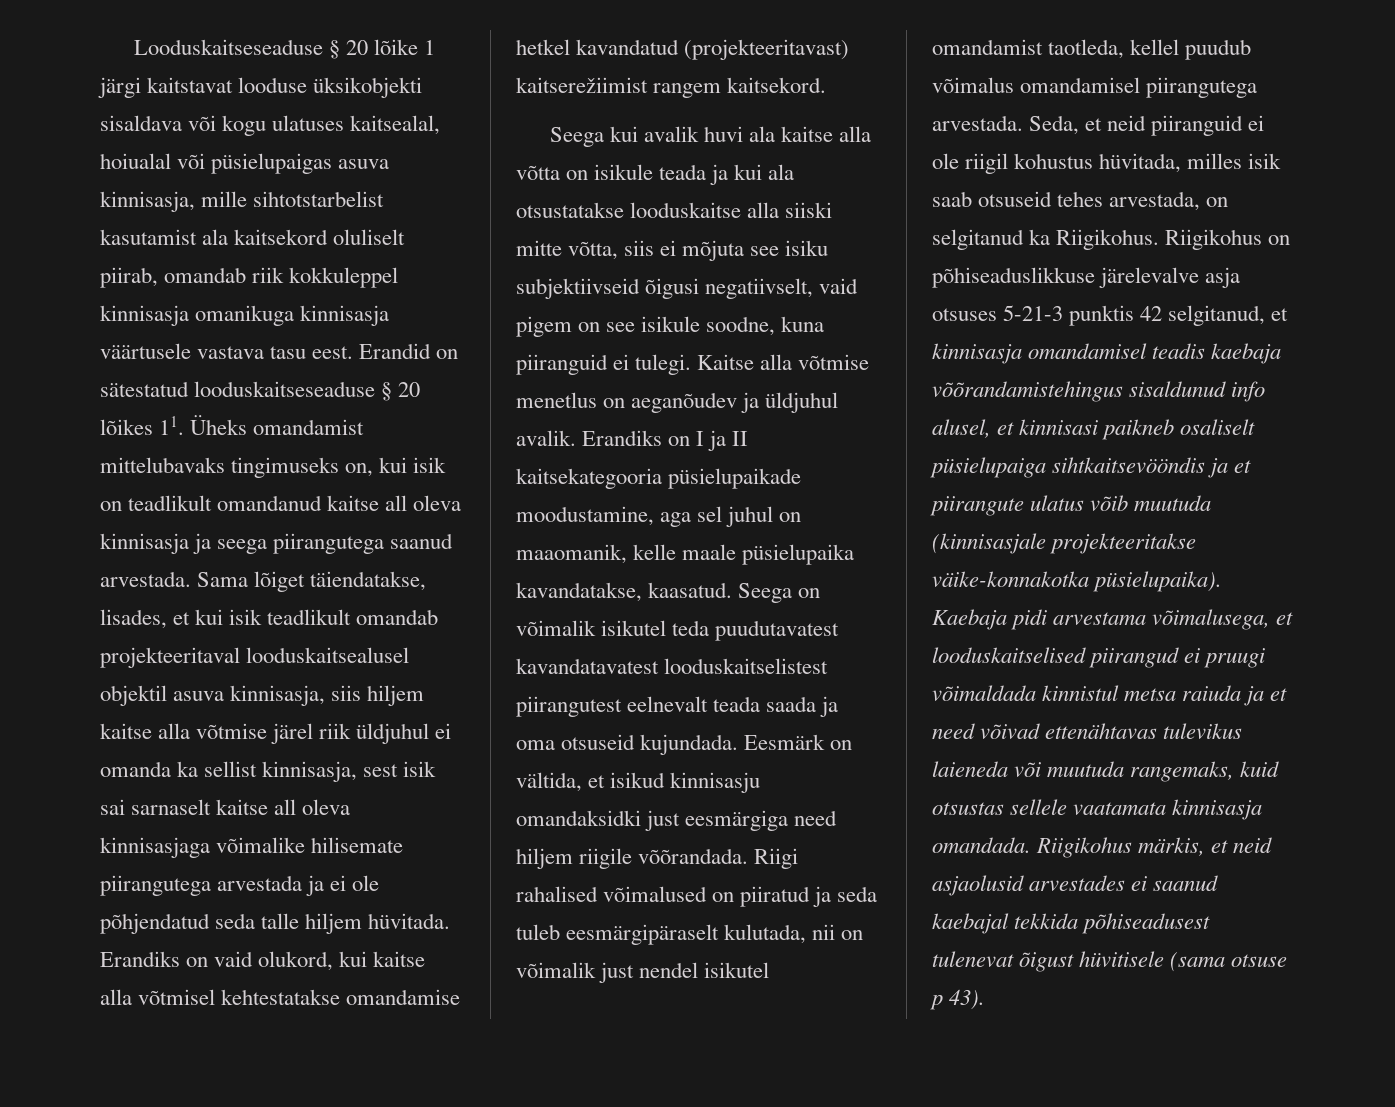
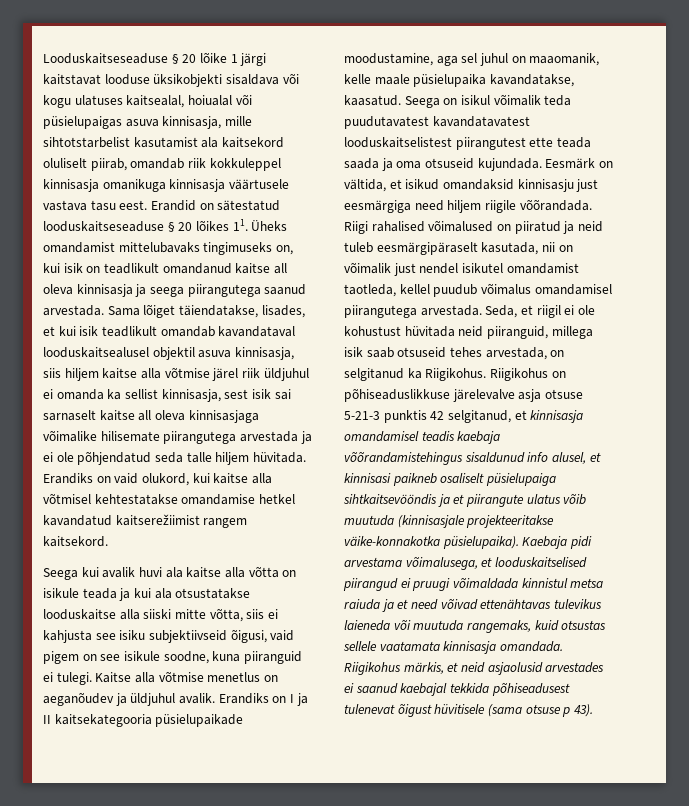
- Sama lõiget täiendatakse, lisades, et kui isik teadlikult omandab projekteeritaval looduskaitsealusel objektil asuva kinnisasja, siis hiljem kaitse alla võtmise järel riik üldjuhul ei omanda ka sellist kinnisasja, sest isik sai sarnaselt kaitse all oleva kinnisasjaga võimalike hilisemate piirangutega arvestada ja ei ole põhjendatud seda talle hiljem hüvitada.
+ Sama lõiget täiendatakse, lisades, et kui isik teadlikult omandab kavandataval looduskaitsealusel objektil asuva kinnisasja, siis hiljem kaitse alla võtmise järel riik üldjuhul ei omanda ka sellist kinnisasja, sest isik sai sarnaselt kaitse all oleva kinnisasjaga võimalike hilisemate piirangutega arvestada ja ei ole põhjendatud seda talle hiljem hüvitada.
- Erandiks on vaid olukord, kui kaitse alla võtmisel kehtestatakse omandamise hetkel kavandatud (projekteeritavast) kaitserežiimist rangem kaitsekord.
+ Erandiks on vaid olukord, kui kaitse alla võtmisel kehtestatakse omandamise hetkel kavandatud kaitserežiimist rangem kaitsekord.
- Seega kui avalik huvi ala kaitse alla võtta on isikule teada ja kui ala otsustatakse looduskaitse alla siiski mitte võtta, siis ei mõjuta see isiku subjektiivseid õigusi negatiivselt, vaid pigem on see isikule soodne, kuna piiranguid ei tulegi.
+ Seega kui avalik huvi ala kaitse alla võtta on isikule teada ja kui ala otsustatakse looduskaitse alla siiski mitte võtta, siis ei kahjusta see isiku subjektiivseid õigusi, vaid pigem on see isikule soodne, kuna piiranguid ei tulegi.
- Seega on võimalik isikutel teda puudutavatest kavandatavatest looduskaitselistest piirangutest eelnevalt teada saada ja oma otsuseid kujundada.
+ Seega on isikul võimalik teda puudutavatest kavandatavatest looduskaitselistest piirangutest ette teada saada ja oma otsuseid kujundada.
- Eesmärk on vältida, et isikud kinnisasju omandaksidki just eesmärgiga need hiljem riigile võõrandada.
+ Eesmärk on vältida, et isikud omandaksid kinnisasju just eesmärgiga need hiljem riigile võõrandada.
- Riigi rahalised võimalused on piiratud ja seda tuleb eesmärgipäraselt kulutada, nii on võimalik just nendel isikutel omandamist taotleda, kellel puudub võimalus omandamisel piirangutega arvestada.
+ Riigi rahalised võimalused on piiratud ja neid tuleb eesmärgipäraselt kasutada, nii on võimalik just nendel isikutel omandamist taotleda, kellel puudub võimalus omandamisel piirangutega arvestada.
- Seda, et neid piiranguid ei ole riigil kohustus hüvitada, milles isik saab otsuseid tehes arvestada, on selgitanud ka Riigikohus.
+ Seda, et riigil ei ole kohustust hüvitada neid piiranguid, millega isik saab otsuseid tehes arvestada, on selgitanud ka Riigikohus.
- Riigikohus on põhiseaduslikkuse järelevalve asja otsuses 5-21-3 punktis 42 selgitanud, et kinnisasja omandamisel teadis kaebaja võõrandamistehingus sisaldunud info alusel, et kinnisasi paikneb osaliselt püsielupaiga sihtkaitsevööndis ja et piirangute ulatus võib muutuda (kinnisasjale projekteeritakse väike-konnakotka püsielupaika).
+ Riigikohus on põhiseaduslikkuse järelevalve asja otsuse 5-21-3 punktis 42 selgitanud, et kinnisasja omandamisel teadis kaebaja võõrandamistehingus sisaldunud info alusel, et kinnisasi paikneb osaliselt püsielupaiga sihtkaitsevööndis ja et piirangute ulatus võib muutuda (kinnisasjale projekteeritakse väike-konnakotka püsielupaika).

